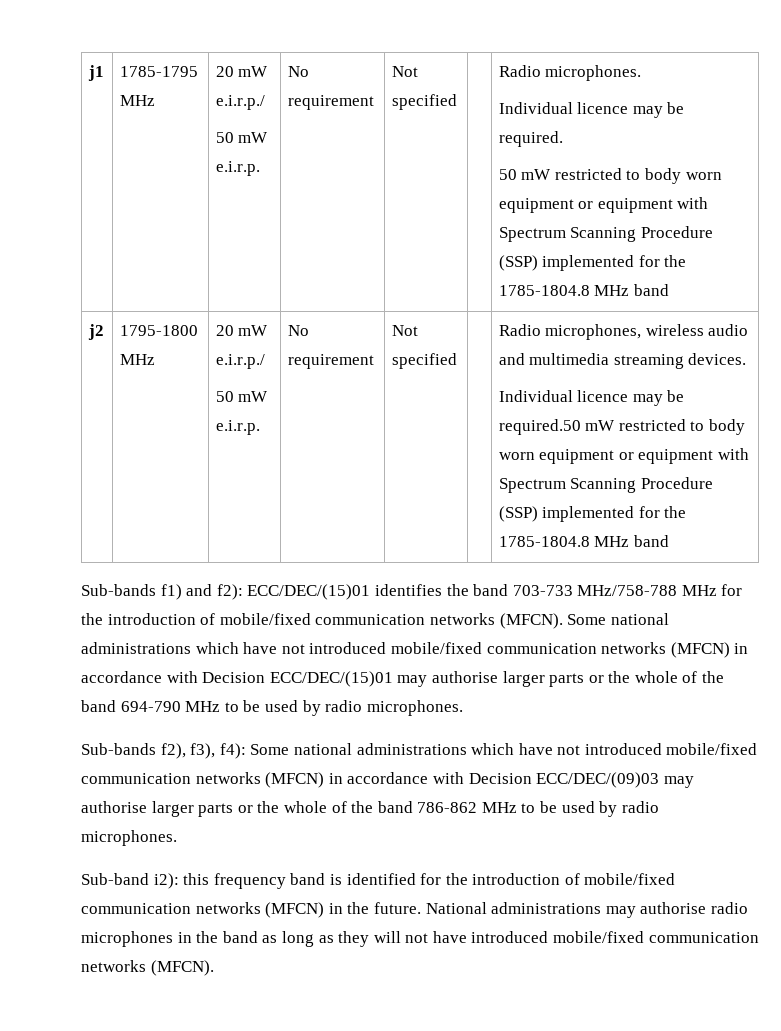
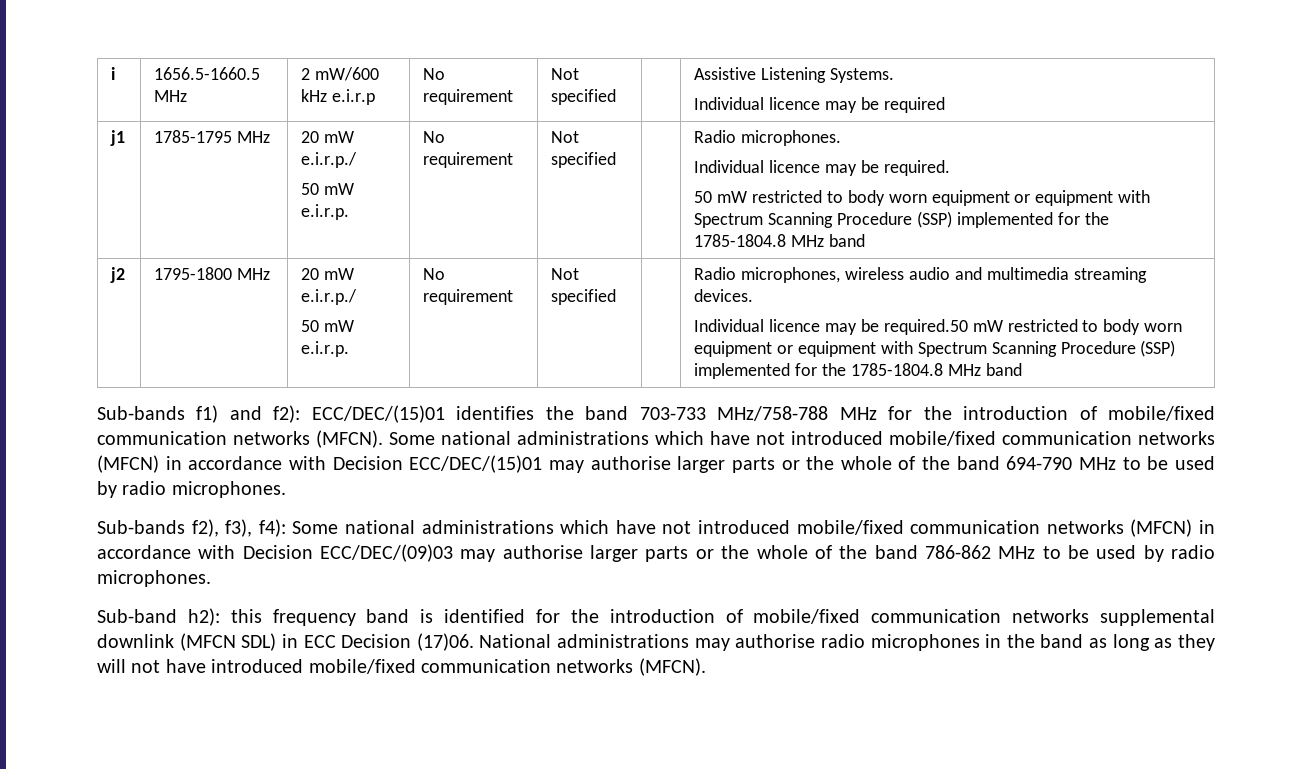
+ i | 1656.5-1660.5 MHz | 2 mW/600 kHz e.i.r.p | No requirement | Not specified | | Assistive Listening Systems.
+ Individual licence may be required
- Sub-band i2): this frequency band is identified for the introduction of mobile/fixed communication networks (MFCN) in the future.
+ Sub-band h2): this frequency band is identified for the introduction of mobile/fixed communication networks supplemental downlink (MFCN SDL) in ECC Decision (17)06.

